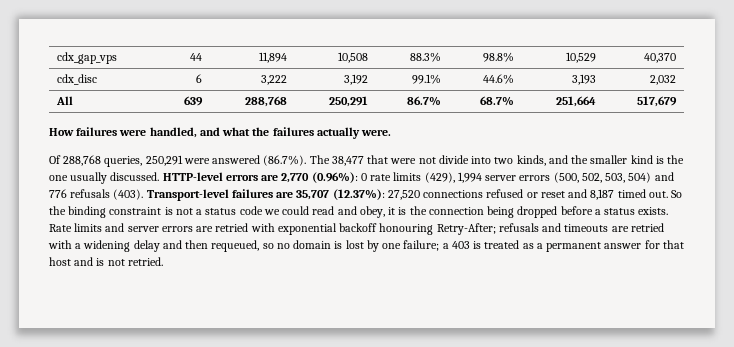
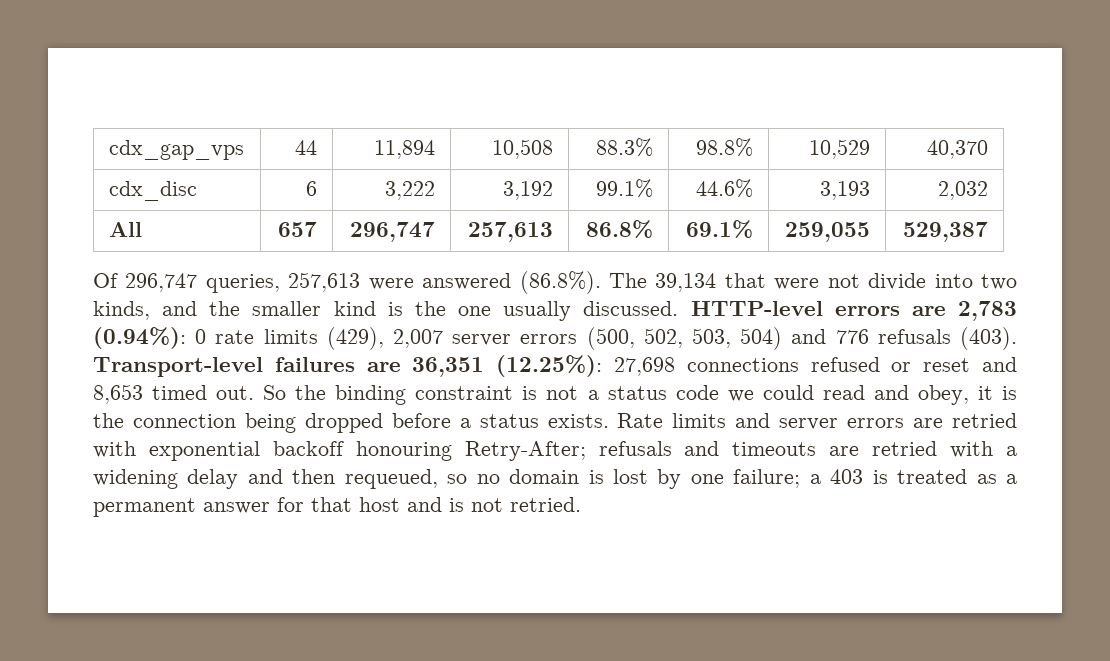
- All | 639 | 288,768 | 250,291 | 86.7% | 68.7% | 251,664 | 517,679
- How failures were handled, and what the failures actually were.
- Of 288,768 queries, 250,291 were answered (86.7%). The 38,477 that were not divide into two kinds, and the smaller kind is the one usually discussed.
+ All | 657 | 296,747 | 257,613 | 86.8% | 69.1% | 259,055 | 529,387
+ Of 296,747 queries, 257,613 were answered (86.8%). The 39,134 that were not divide into two kinds, and the smaller kind is the one usually discussed.
- HTTP-level errors are 2,770 (0.96%): 0 rate limits (429), 1,994 server errors (500, 502, 503, 504) and 776 refusals (403).
+ HTTP-level errors are 2,783 (0.94%): 0 rate limits (429), 2,007 server errors (500, 502, 503, 504) and 776 refusals (403).
- Transport-level failures are 35,707 (12.37%): 27,520 connections refused or reset and 8,187 timed out.
+ Transport-level failures are 36,351 (12.25%): 27,698 connections refused or reset and 8,653 timed out.

